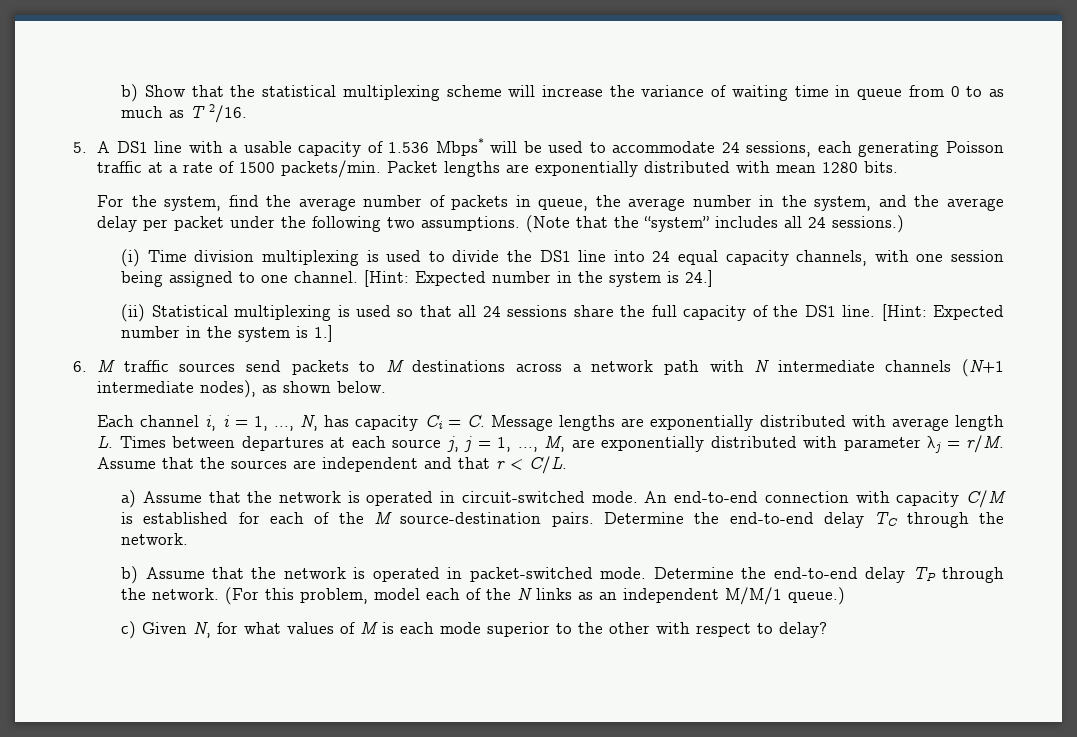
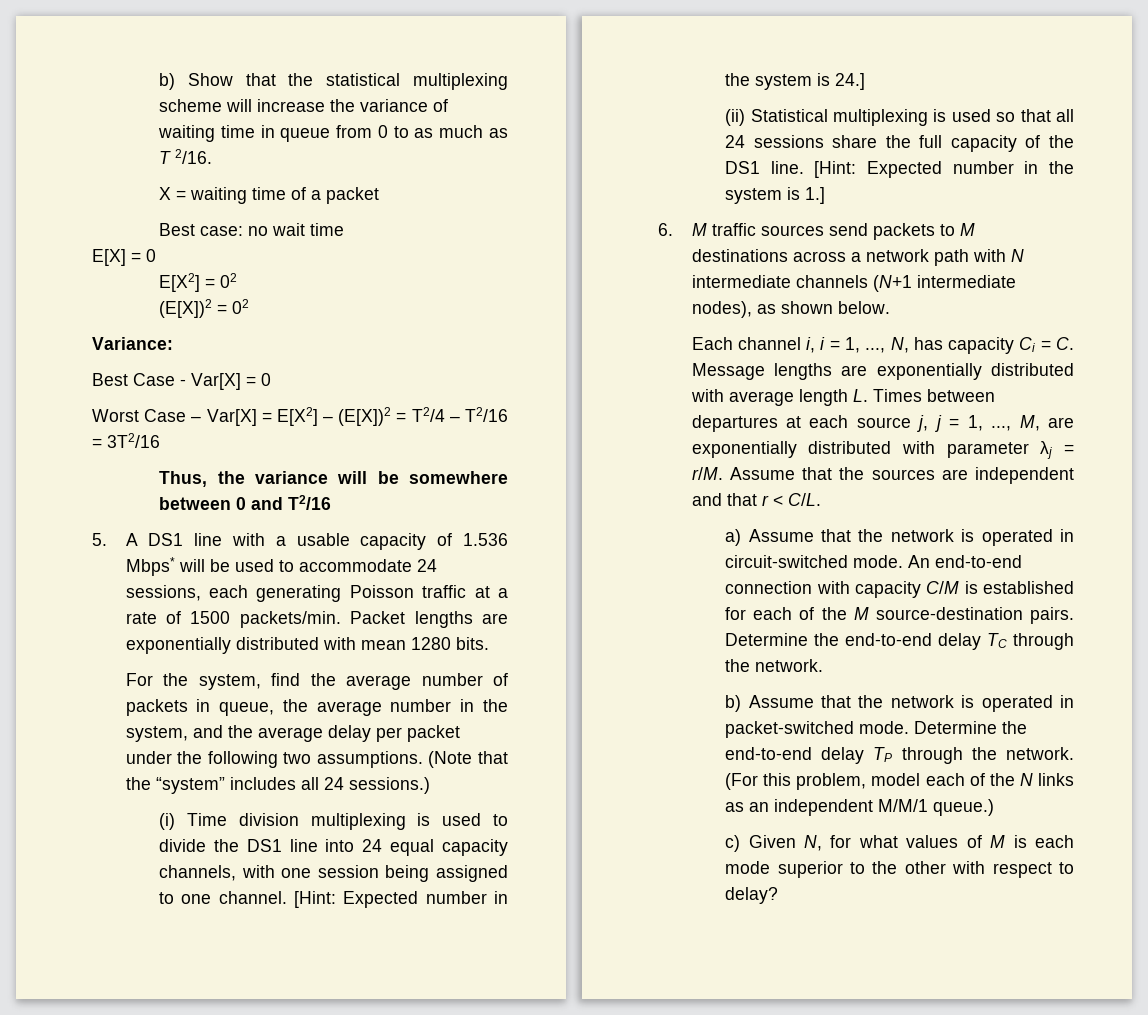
+ X = waiting time of a packet
+ Best case: no wait time
+ E[X] = 0
+ E[X2] = 02
+ (E[X])2 = 02
+ Variance:
+ Best Case - Var[X] = 0
+ Worst Case – Var[X] = E[X2] – (E[X])2 = T2/4 – T2/16 = 3T2/16
+ Thus, the variance will be somewhere between 0 and T2/16

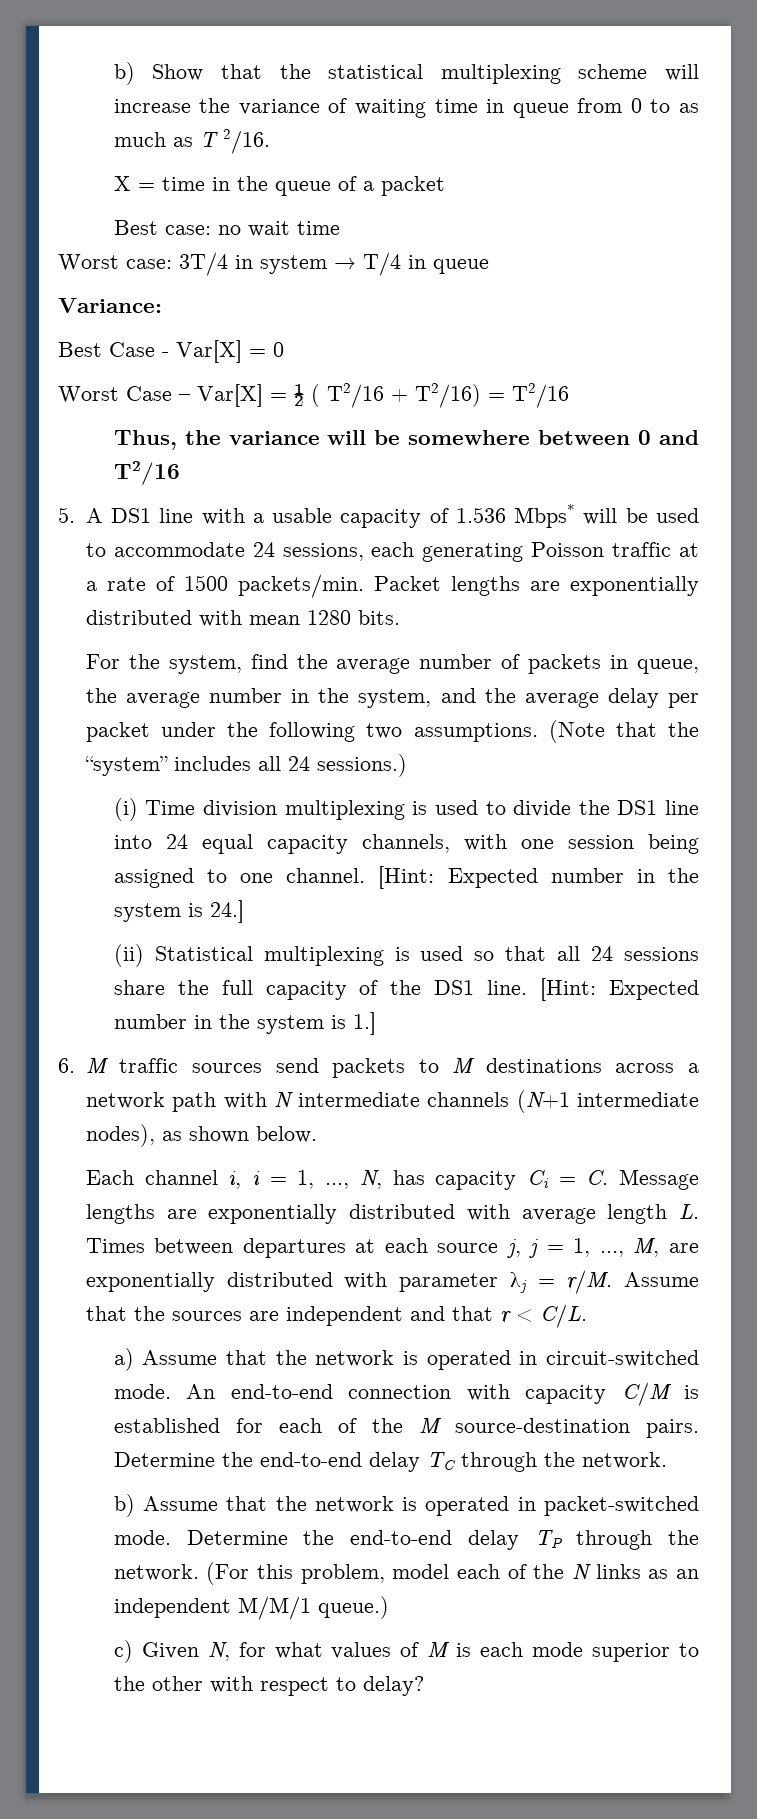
- X = waiting time of a packet
+ X = time in the queue of a packet
- E[X] = 0
- E[X2] = 02
- (E[X])2 = 02
+ Worst case: 3T/4 in system → T/4 in queue
- Worst Case – Var[X] = E[X2] – (E[X])2 = T2/4 – T2/16 = 3T2/16
+ Worst Case – Var[X] = ½ ( T2/16 + T2/16) = T2/16

